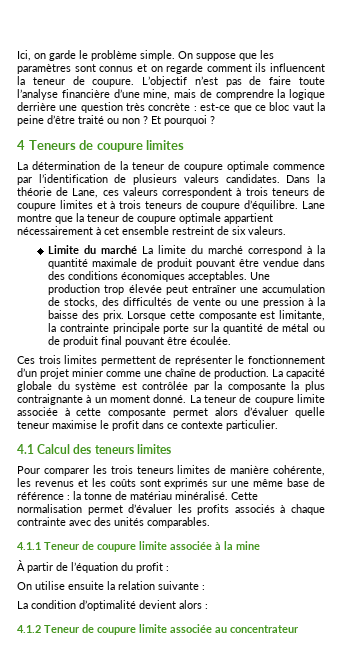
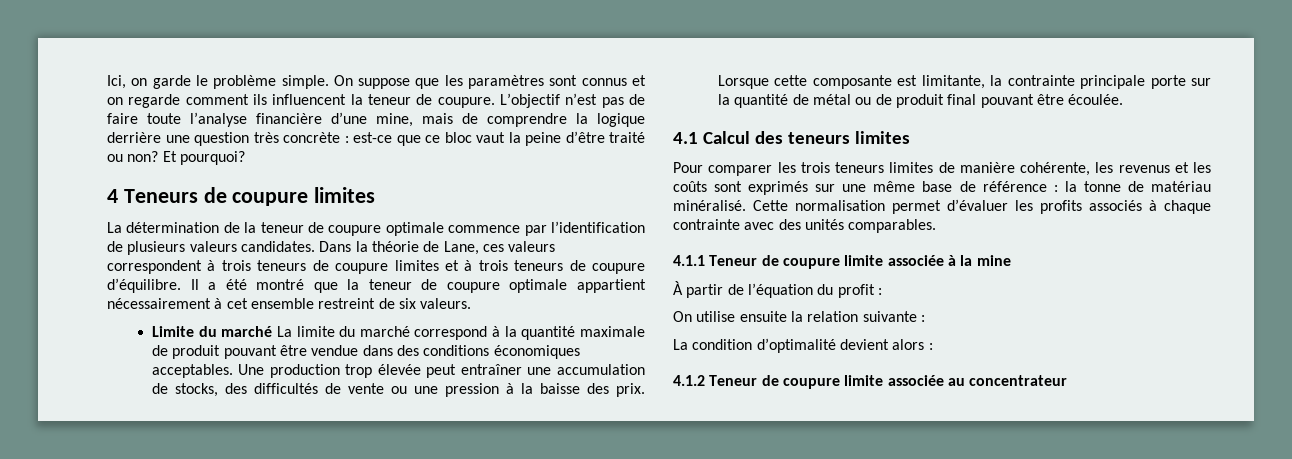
- L’objectif n’est pas de faire toute l’analyse financière d’une mine, mais de comprendre la logique derrière une question très concrète : est-ce que ce bloc vaut la peine d’être traité ou non ? Et pourquoi ?
+ L’objectif n’est pas de faire toute l’analyse financière d’une mine, mais de comprendre la logique derrière une question très concrète : est-ce que ce bloc vaut la peine d’être traité ou non? Et pourquoi?
- Lane montre que la teneur de coupure optimale appartient nécessairement à cet ensemble restreint de six valeurs.
+ Il a été montré que la teneur de coupure optimale appartient nécessairement à cet ensemble restreint de six valeurs.
- Ces trois limites permettent de représenter le fonctionnement d’un projet minier comme une chaîne de production. La capacité globale du système est contrôlée par la composante la plus contraignante à un moment donné. La teneur de coupure limite associée à cette composante permet alors d’évaluer quelle teneur maximise le profit dans ce contexte particulier.

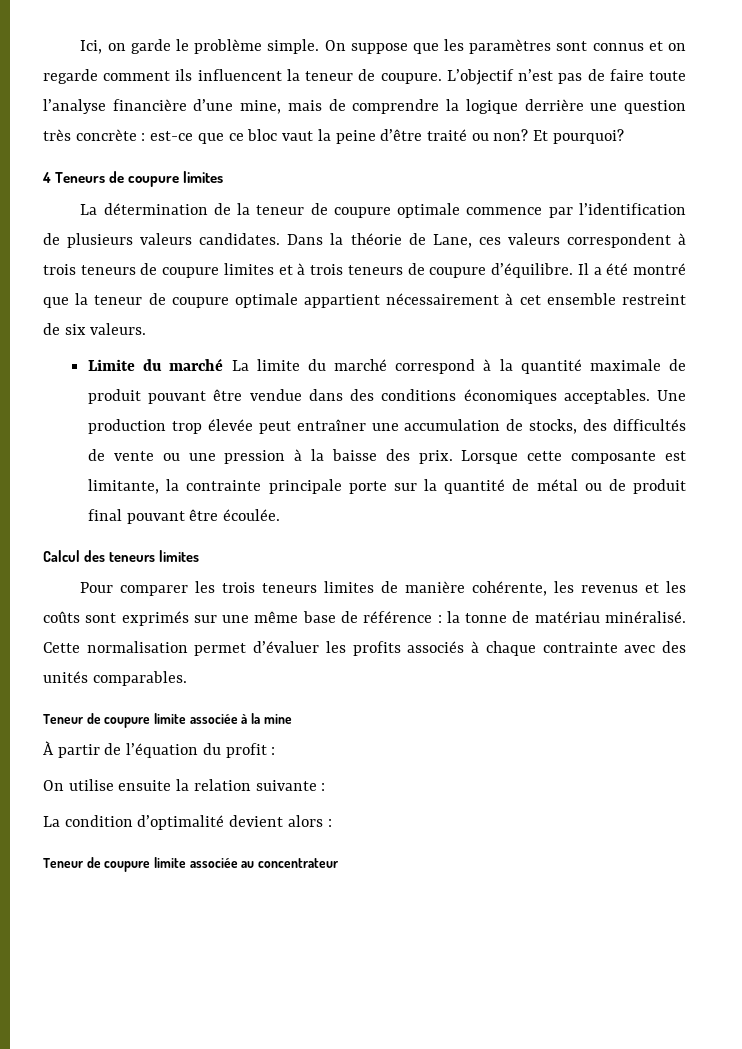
- 4.1 Calcul des teneurs limites
+ Calcul des teneurs limites
- 4.1.1 Teneur de coupure limite associée à la mine
+ Teneur de coupure limite associée à la mine
- 4.1.2 Teneur de coupure limite associée au concentrateur
+ Teneur de coupure limite associée au concentrateur

